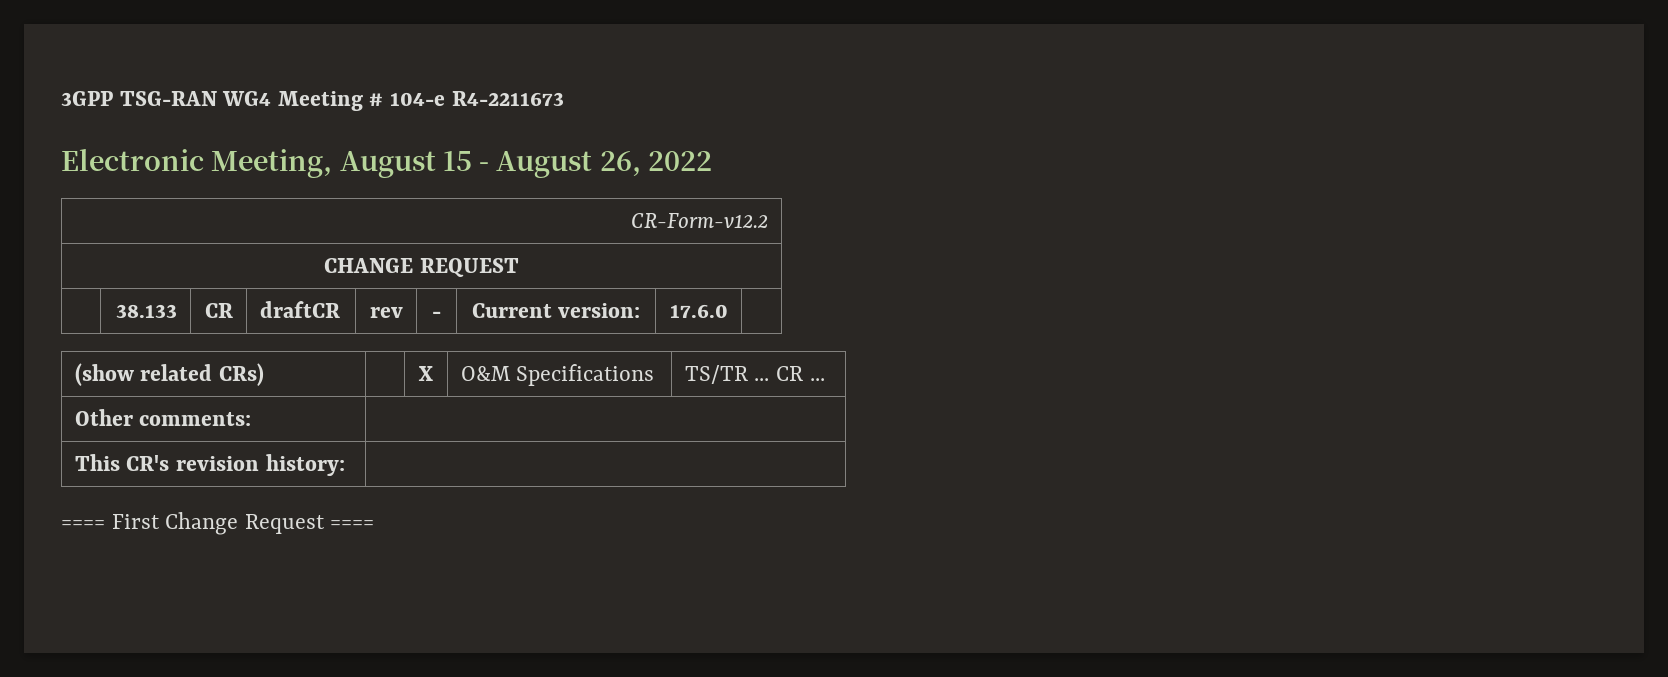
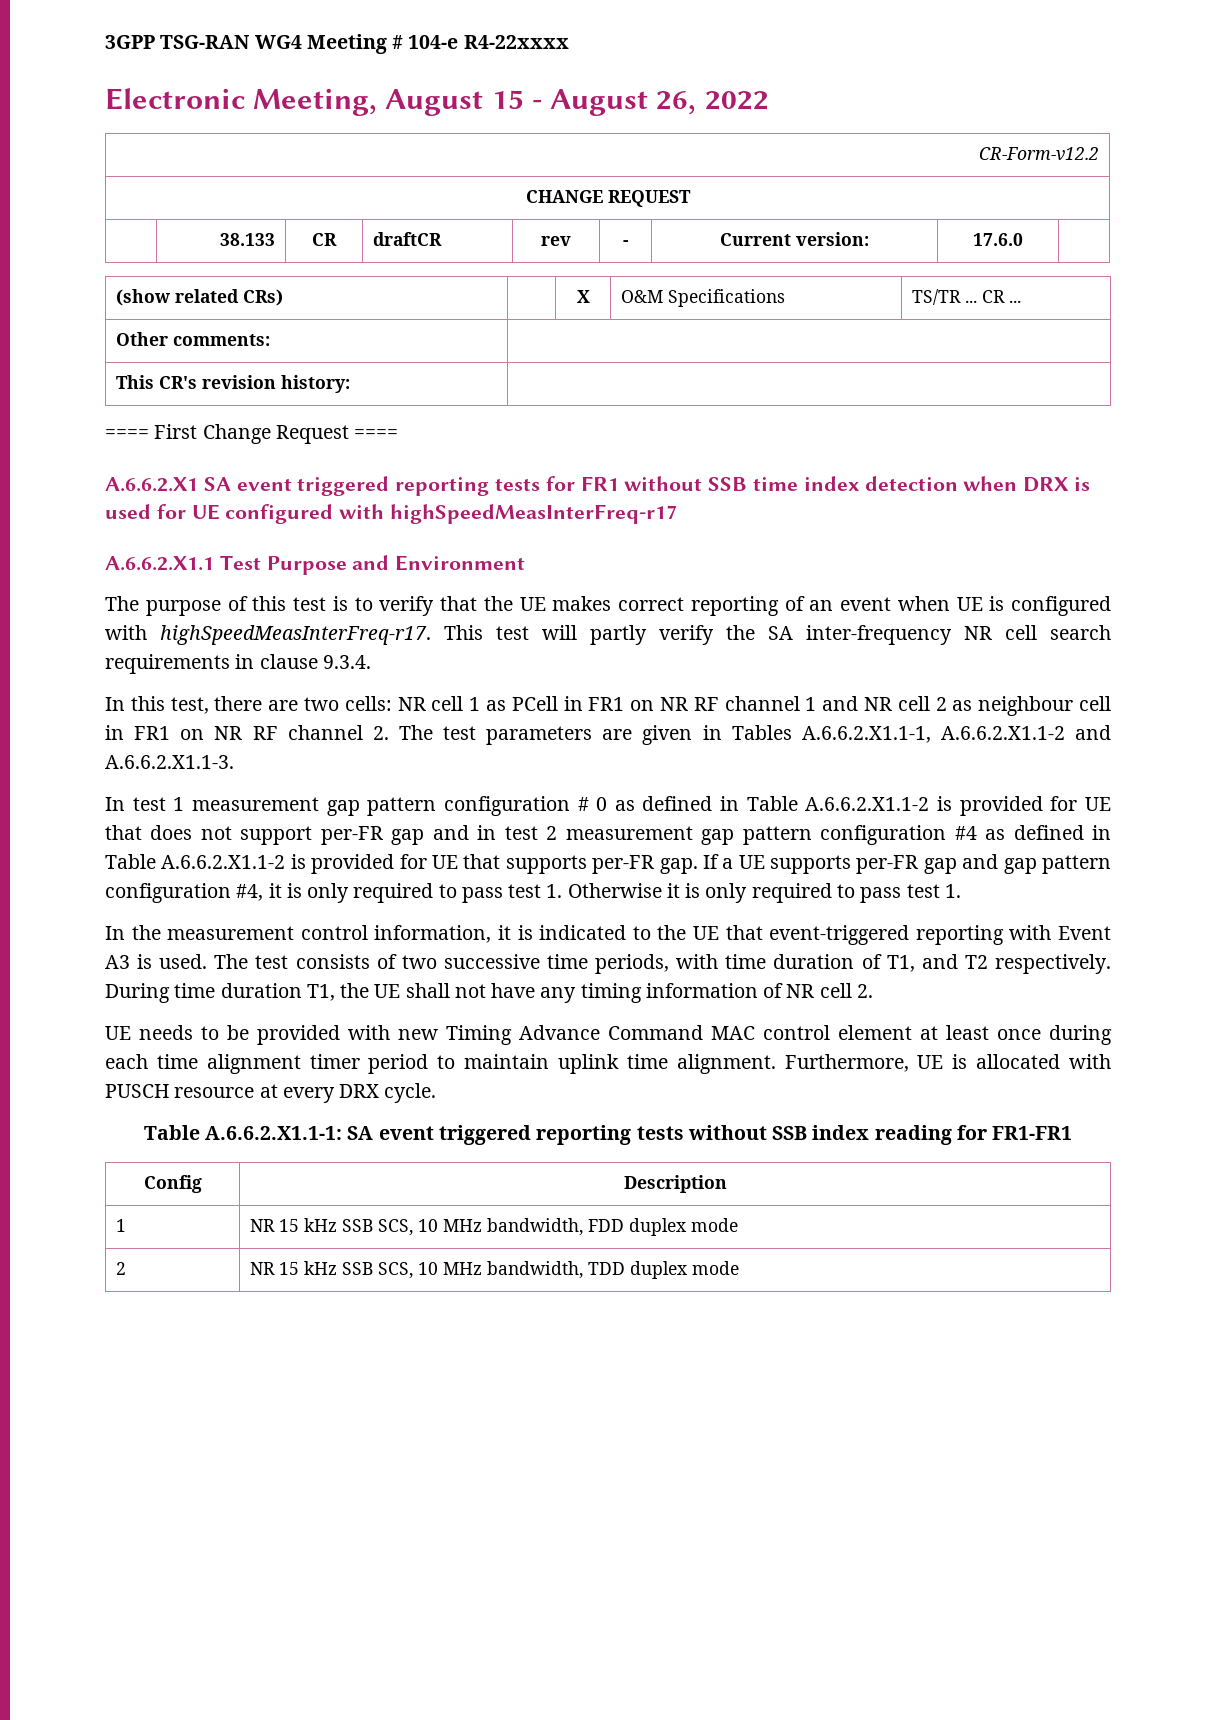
- 3GPP TSG-RAN WG4 Meeting # 104-e R4-2211673
+ 3GPP TSG-RAN WG4 Meeting # 104-e R4-22xxxx
+ A.6.6.2.X1 SA event triggered reporting tests for FR1 without SSB time index detection when DRX is used for UE configured with highSpeedMeasInterFreq-r17
+ A.6.6.2.X1.1 Test Purpose and Environment
+ The purpose of this test is to verify that the UE makes correct reporting of an event when UE is configured with highSpeedMeasInterFreq-r17. This test will partly verify the SA inter-frequency NR cell search requirements in clause 9.3.4.
+ In this test, there are two cells: NR cell 1 as PCell in FR1 on NR RF channel 1 and NR cell 2 as neighbour cell in FR1 on NR RF channel 2. The test parameters are given in Tables A.6.6.2.X1.1-1, A.6.6.2.X1.1-2 and A.6.6.2.X1.1-3.
+ In test 1 measurement gap pattern configuration # 0 as defined in Table A.6.6.2.X1.1-2 is provided for UE that does not support per-FR gap and in test 2 measurement gap pattern configuration #4 as defined in Table A.6.6.2.X1.1-2 is provided for UE that supports per-FR gap. If a UE supports per-FR gap and gap pattern configuration #4, it is only required to pass test 1. Otherwise it is only required to pass test 1.
+ In the measurement control information, it is indicated to the UE that event-triggered reporting with Event A3 is used. The test consists of two successive time periods, with time duration of T1, and T2 respectively. During time duration T1, the UE shall not have any timing information of NR cell 2.
+ UE needs to be provided with new Timing Advance Command MAC control element at least once during each time alignment timer period to maintain uplink time alignment. Furthermore, UE is allocated with PUSCH resource at every DRX cycle.
+ Table A.6.6.2.X1.1-1: SA event triggered reporting tests without SSB index reading for FR1-FR1
+ Config | Description
+ 1 | NR 15 kHz SSB SCS, 10 MHz bandwidth, FDD duplex mode
+ 2 | NR 15 kHz SSB SCS, 10 MHz bandwidth, TDD duplex mode

